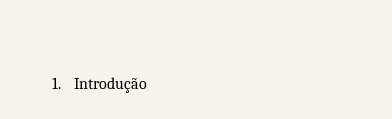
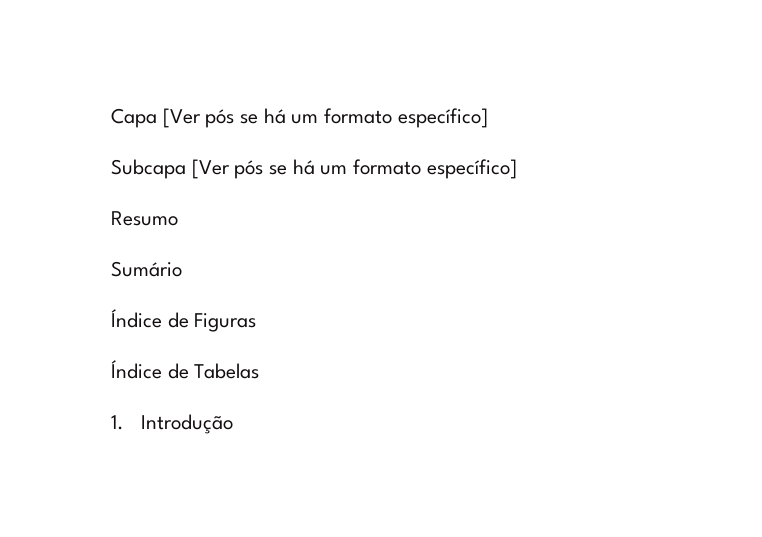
+ Capa [Ver pós se há um formato específico]
+ Subcapa [Ver pós se há um formato específico]
+ Resumo
+ Sumário
+ Índice de Figuras
+ Índice de Tabelas

